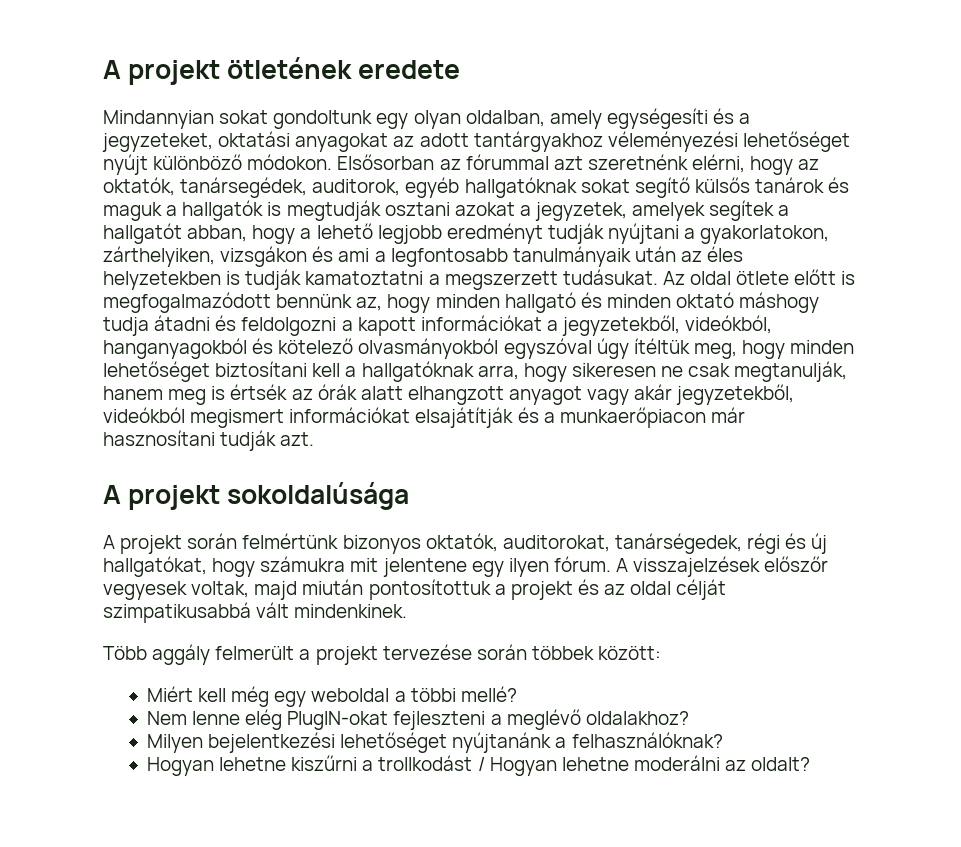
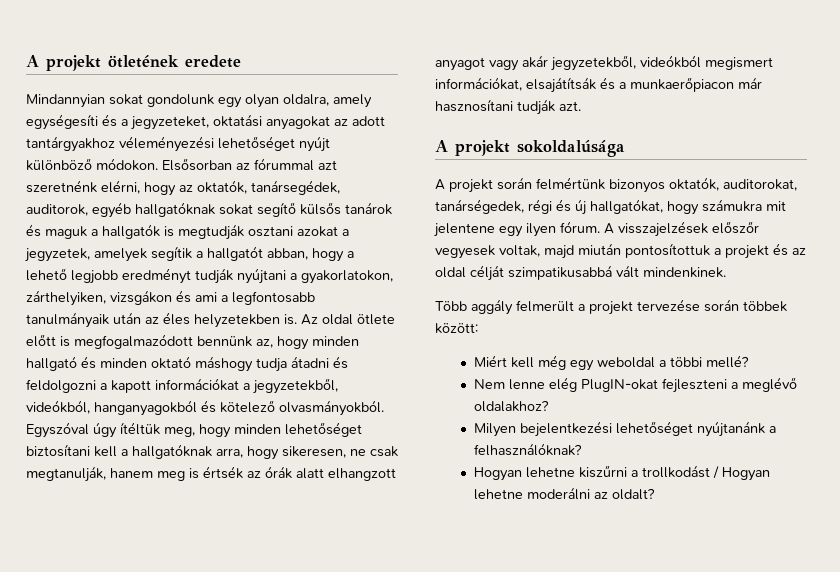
- Mindannyian sokat gondoltunk egy olyan oldalban, amely egységesíti és a jegyzeteket, oktatási anyagokat az adott tantárgyakhoz véleményezési lehetőséget nyújt különböző módokon.
+ Mindannyian sokat gondolunk egy olyan oldalra, amely egységesíti és a jegyzeteket, oktatási anyagokat az adott tantárgyakhoz véleményezési lehetőséget nyújt különböző módokon.
- Elsősorban az fórummal azt szeretnénk elérni, hogy az oktatók, tanársegédek, auditorok, egyéb hallgatóknak sokat segítő külsős tanárok és maguk a hallgatók is megtudják osztani azokat a jegyzetek, amelyek segítek a hallgatót abban, hogy a lehető legjobb eredményt tudják nyújtani a gyakorlatokon, zárthelyiken, vizsgákon és ami a legfontosabb tanulmányaik után az éles helyzetekben is tudják kamatoztatni a megszerzett tudásukat.
+ Elsősorban az fórummal azt szeretnénk elérni, hogy az oktatók, tanársegédek, auditorok, egyéb hallgatóknak sokat segítő külsős tanárok és maguk a hallgatók is megtudják osztani azokat a jegyzetek, amelyek segítik a hallgatót abban, hogy a lehető legjobb eredményt tudják nyújtani a gyakorlatokon, zárthelyiken, vizsgákon és ami a legfontosabb tanulmányaik után az éles helyzetekben is.
- Az oldal ötlete előtt is megfogalmazódott bennünk az, hogy minden hallgató és minden oktató máshogy tudja átadni és feldolgozni a kapott információkat a jegyzetekből, videókból, hanganyagokból és kötelező olvasmányokból egyszóval úgy ítéltük meg, hogy minden lehetőséget biztosítani kell a hallgatóknak arra, hogy sikeresen ne csak megtanulják, hanem meg is értsék az órák alatt elhangzott anyagot vagy akár jegyzetekből, videókból megismert információkat elsajátítják és a munkaerőpiacon már hasznosítani tudják azt.
+ Az oldal ötlete előtt is megfogalmazódott bennünk az, hogy minden hallgató és minden oktató máshogy tudja átadni és feldolgozni a kapott információkat a jegyzetekből, videókból, hanganyagokból és kötelező olvasmányokból. Egyszóval úgy ítéltük meg, hogy minden lehetőséget biztosítani kell a hallgatóknak arra, hogy sikeresen, ne csak megtanulják, hanem meg is értsék az órák alatt elhangzott anyagot vagy akár jegyzetekből, videókból megismert információkat, elsajátítsák és a munkaerőpiacon már hasznosítani tudják azt.

